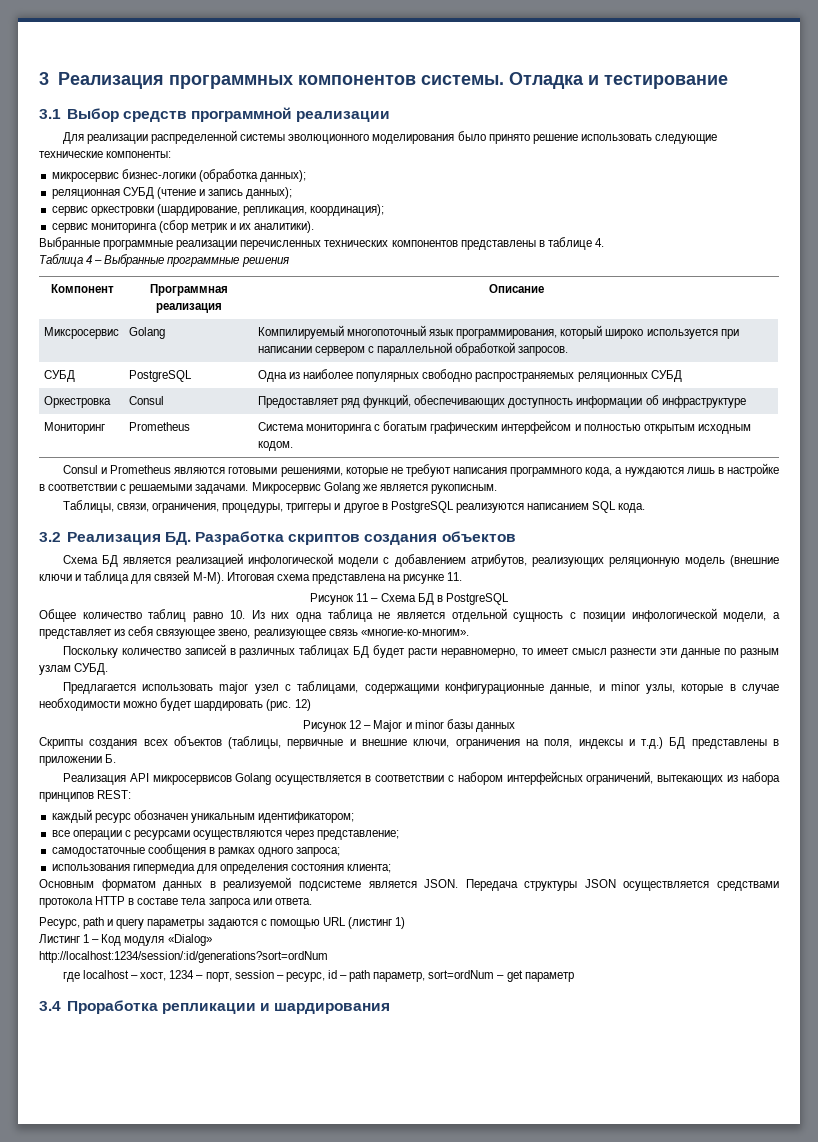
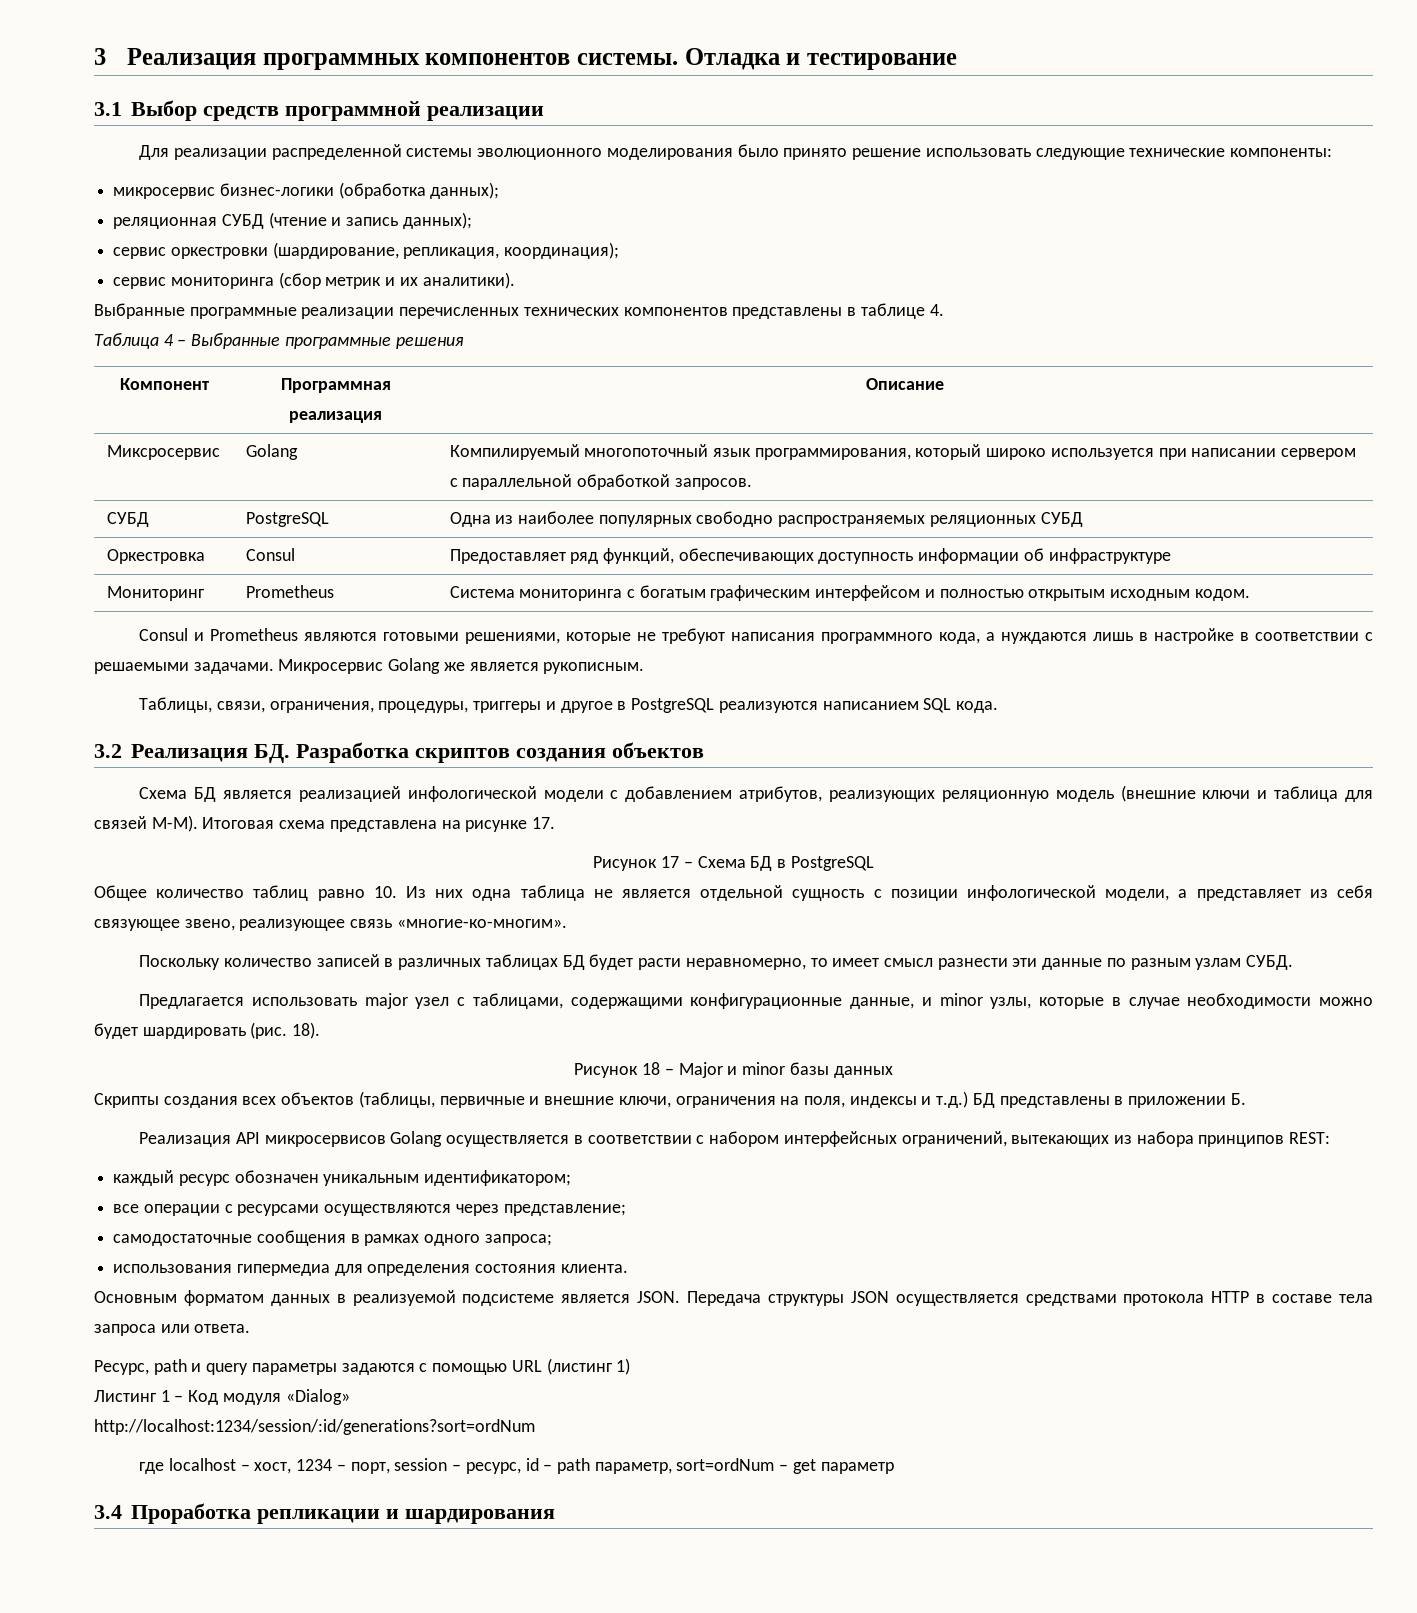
- Итоговая схема представлена на рисунке 11.
- Рисунок 11 – Схема БД в PostgreSQL
+ Итоговая схема представлена на рисунке 17.
+ Рисунок 17 – Схема БД в PostgreSQL
- 12)
- Рисунок 12 – Major и minor базы данных
+ 18).
+ Рисунок 18 – Major и minor базы данных
- использования гипермедиа для определения состояния клиента;
+ использования гипермедиа для определения состояния клиента.

